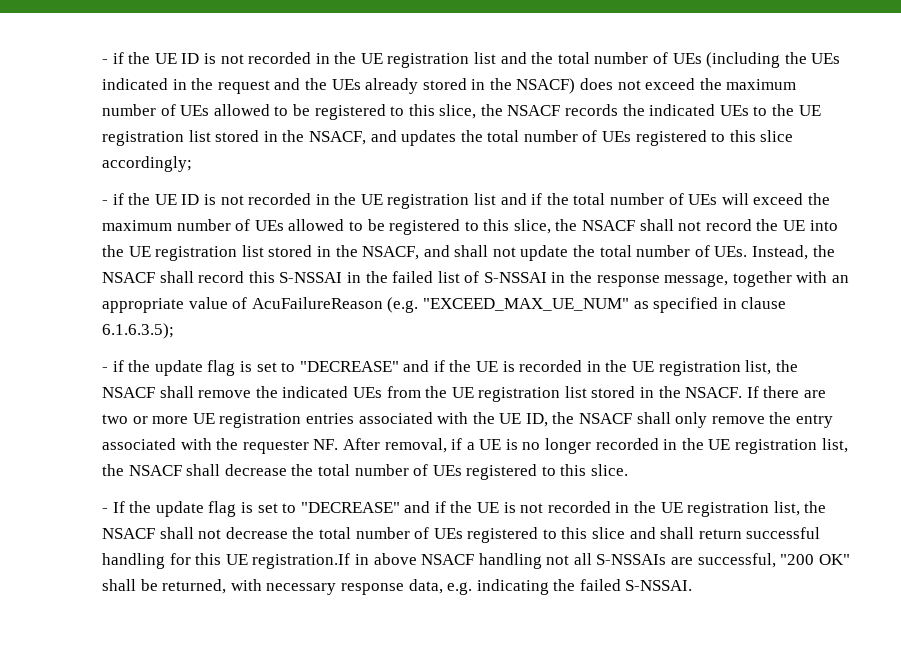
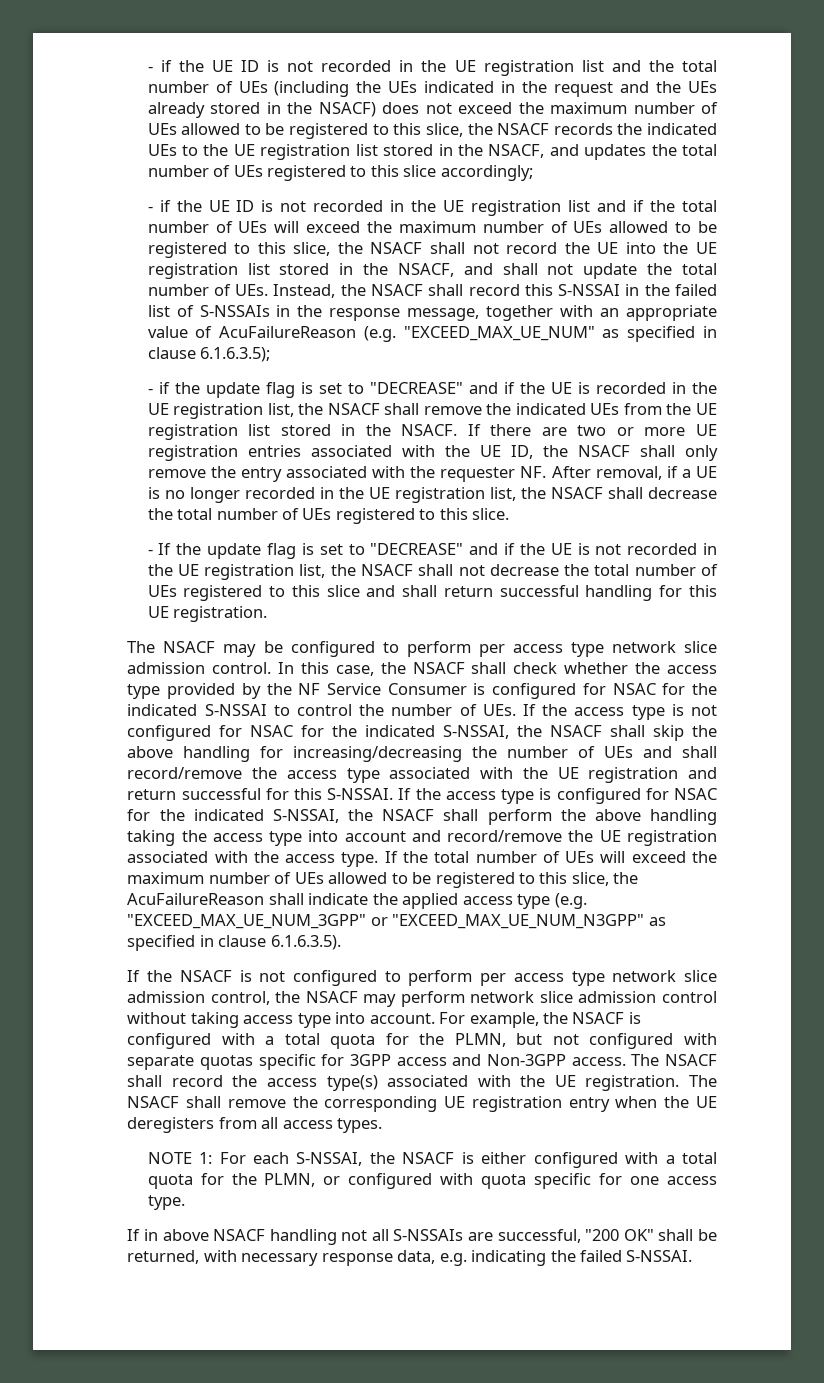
- - if the UE ID is not recorded in the UE registration list and if the total number of UEs will exceed the maximum number of UEs allowed to be registered to this slice, the NSACF shall not record the UE into the UE registration list stored in the NSACF, and shall not update the total number of UEs. Instead, the NSACF shall record this S-NSSAI in the failed list of S-NSSAI in the response message, together with an appropriate value of AcuFailureReason (e.g. "EXCEED_MAX_UE_NUM" as specified in clause 6.1.6.3.5);
+ - if the UE ID is not recorded in the UE registration list and if the total number of UEs will exceed the maximum number of UEs allowed to be registered to this slice, the NSACF shall not record the UE into the UE registration list stored in the NSACF, and shall not update the total number of UEs. Instead, the NSACF shall record this S-NSSAI in the failed list of S-NSSAIs in the response message, together with an appropriate value of AcuFailureReason (e.g. "EXCEED_MAX_UE_NUM" as specified in clause 6.1.6.3.5);
- - If the update flag is set to "DECREASE" and if the UE is not recorded in the UE registration list, the NSACF shall not decrease the total number of UEs registered to this slice and shall return successful handling for this UE registration.If in above NSACF handling not all S-NSSAIs are successful, "200 OK" shall be returned, with necessary response data, e.g. indicating the failed S-NSSAI.
+ - If the update flag is set to "DECREASE" and if the UE is not recorded in the UE registration list, the NSACF shall not decrease the total number of UEs registered to this slice and shall return successful handling for this UE registration.
+ The NSACF may be configured to perform per access type network slice admission control. In this case, the NSACF shall check whether the access type provided by the NF Service Consumer is configured for NSAC for the indicated S-NSSAI to control the number of UEs. If the access type is not configured for NSAC for the indicated S-NSSAI, the NSACF shall skip the above handling for increasing/decreasing the number of UEs and shall record/remove the access type associated with the UE registration and return successful for this S-NSSAI. If the access type is configured for NSAC for the indicated S-NSSAI, the NSACF shall perform the above handling taking the access type into account and record/remove the UE registration associated with the access type. If the total number of UEs will exceed the maximum number of UEs allowed to be registered to this slice, the AcuFailureReason shall indicate the applied access type (e.g. "EXCEED_MAX_UE_NUM_3GPP" or "EXCEED_MAX_UE_NUM_N3GPP" as specified in clause 6.1.6.3.5).
+ If the NSACF is not configured to perform per access type network slice admission control, the NSACF may perform network slice admission control without taking access type into account. For example, the NSACF is configured with a total quota for the PLMN, but not configured with separate quotas specific for 3GPP access and Non-3GPP access. The NSACF shall record the access type(s) associated with the UE registration. The NSACF shall remove the corresponding UE registration entry when the UE deregisters from all access types.
+ NOTE 1: For each S-NSSAI, the NSACF is either configured with a total quota for the PLMN, or configured with quota specific for one access type.
+ If in above NSACF handling not all S-NSSAIs are successful, "200 OK" shall be returned, with necessary response data, e.g. indicating the failed S-NSSAI.

